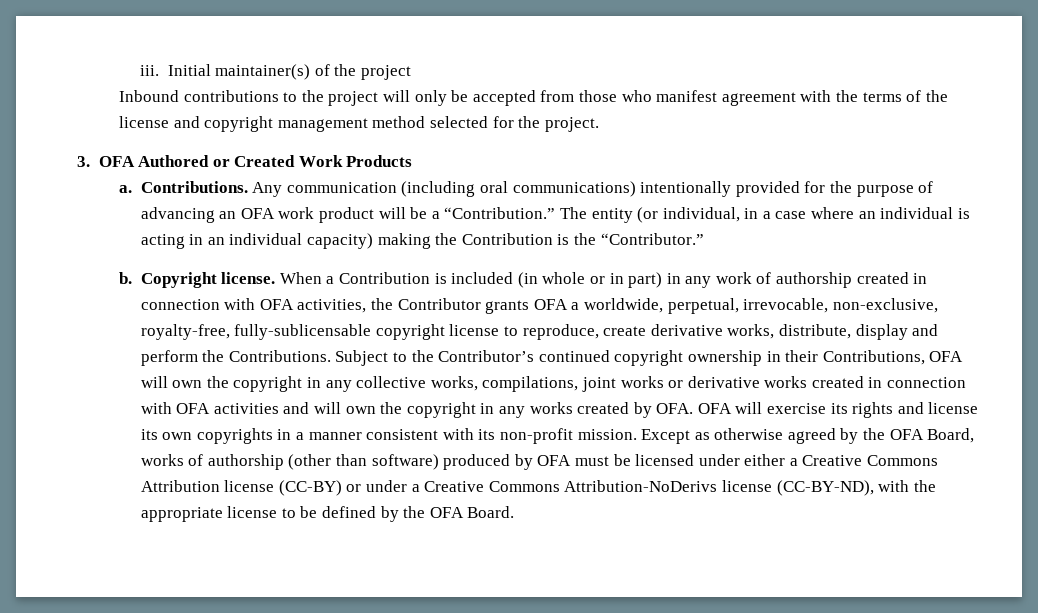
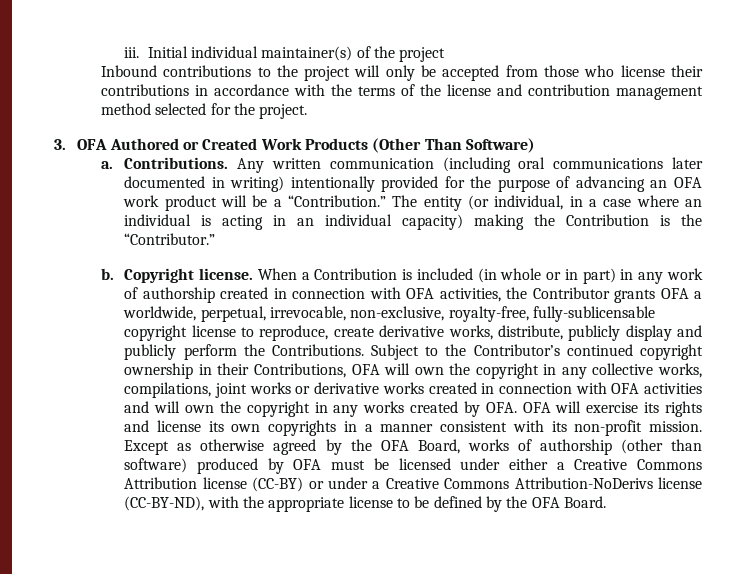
- Initial maintainer(s) of the project
+ Initial individual maintainer(s) of the project
- Inbound contributions to the project will only be accepted from those who manifest agreement with the terms of the license and copyright management method selected for the project.
+ Inbound contributions to the project will only be accepted from those who license their contributions in accordance with the terms of the license and contribution management method selected for the project.
- 3. OFA Authored or Created Work Products
+ 3. OFA Authored or Created Work Products (Other Than Software)
- Any communication (including oral communications) intentionally provided for the purpose of advancing an OFA work product will be a “Contribution.”
+ Any written communication (including oral communications later documented in writing) intentionally provided for the purpose of advancing an OFA work product will be a “Contribution.”
- When a Contribution is included (in whole or in part) in any work of authorship created in connection with OFA activities, the Contributor grants OFA a worldwide, perpetual, irrevocable, non-exclusive, royalty-free, fully-sublicensable copyright license to reproduce, create derivative works, distribute, display and perform the Contributions.
+ When a Contribution is included (in whole or in part) in any work of authorship created in connection with OFA activities, the Contributor grants OFA a worldwide, perpetual, irrevocable, non-exclusive, royalty-free, fully-sublicensable copyright license to reproduce, create derivative works, distribute, publicly display and publicly perform the Contributions.

